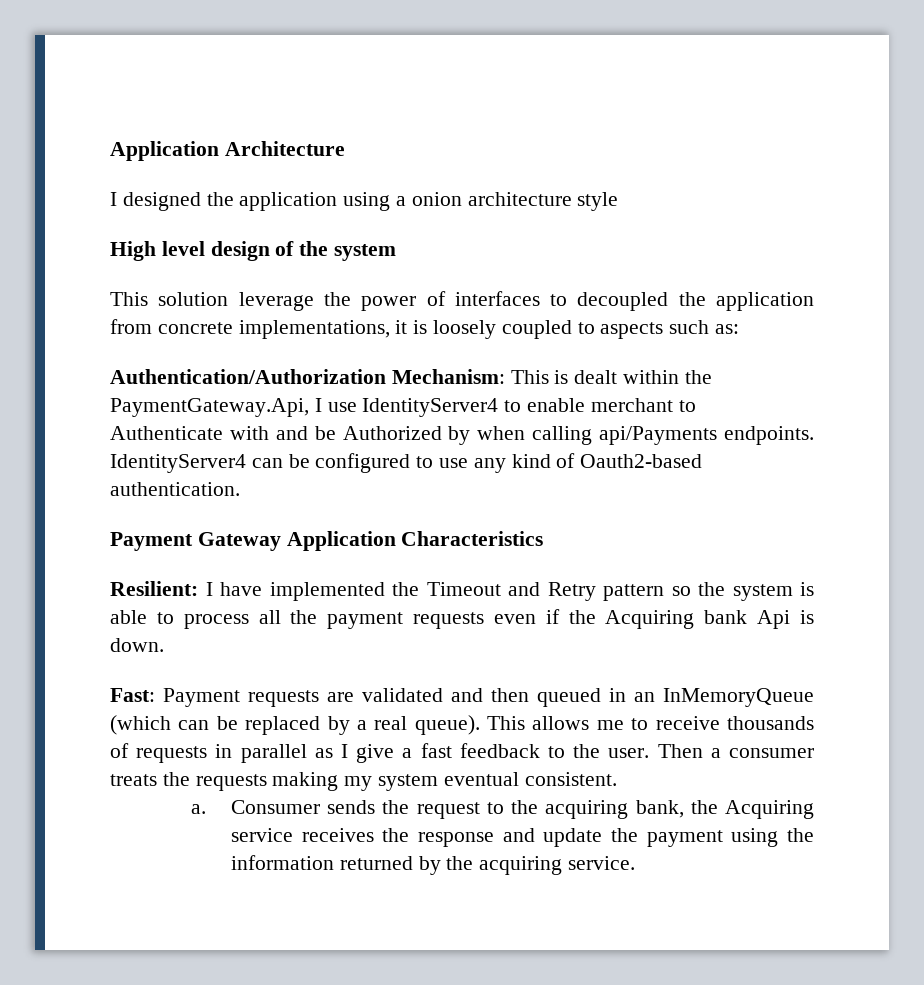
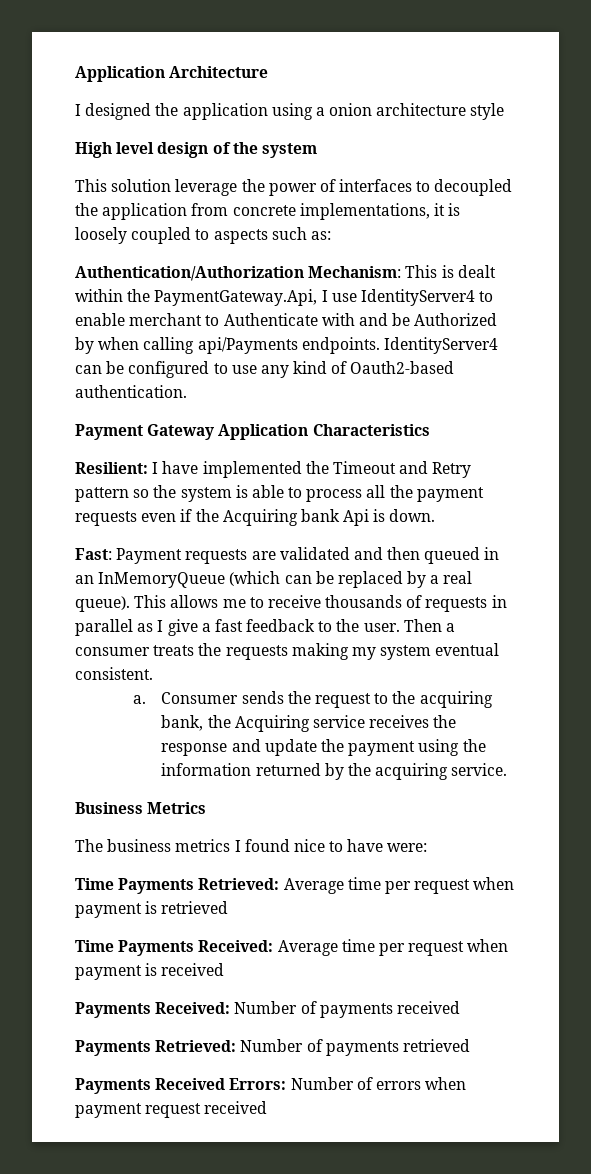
+ Business Metrics
+ The business metrics I found nice to have were:
+ Time Payments Retrieved: Average time per request when payment is retrieved
+ Time Payments Received: Average time per request when payment is received
+ Payments Received: Number of payments received
+ Payments Retrieved: Number of payments retrieved
+ Payments Received Errors: Number of errors when payment request received

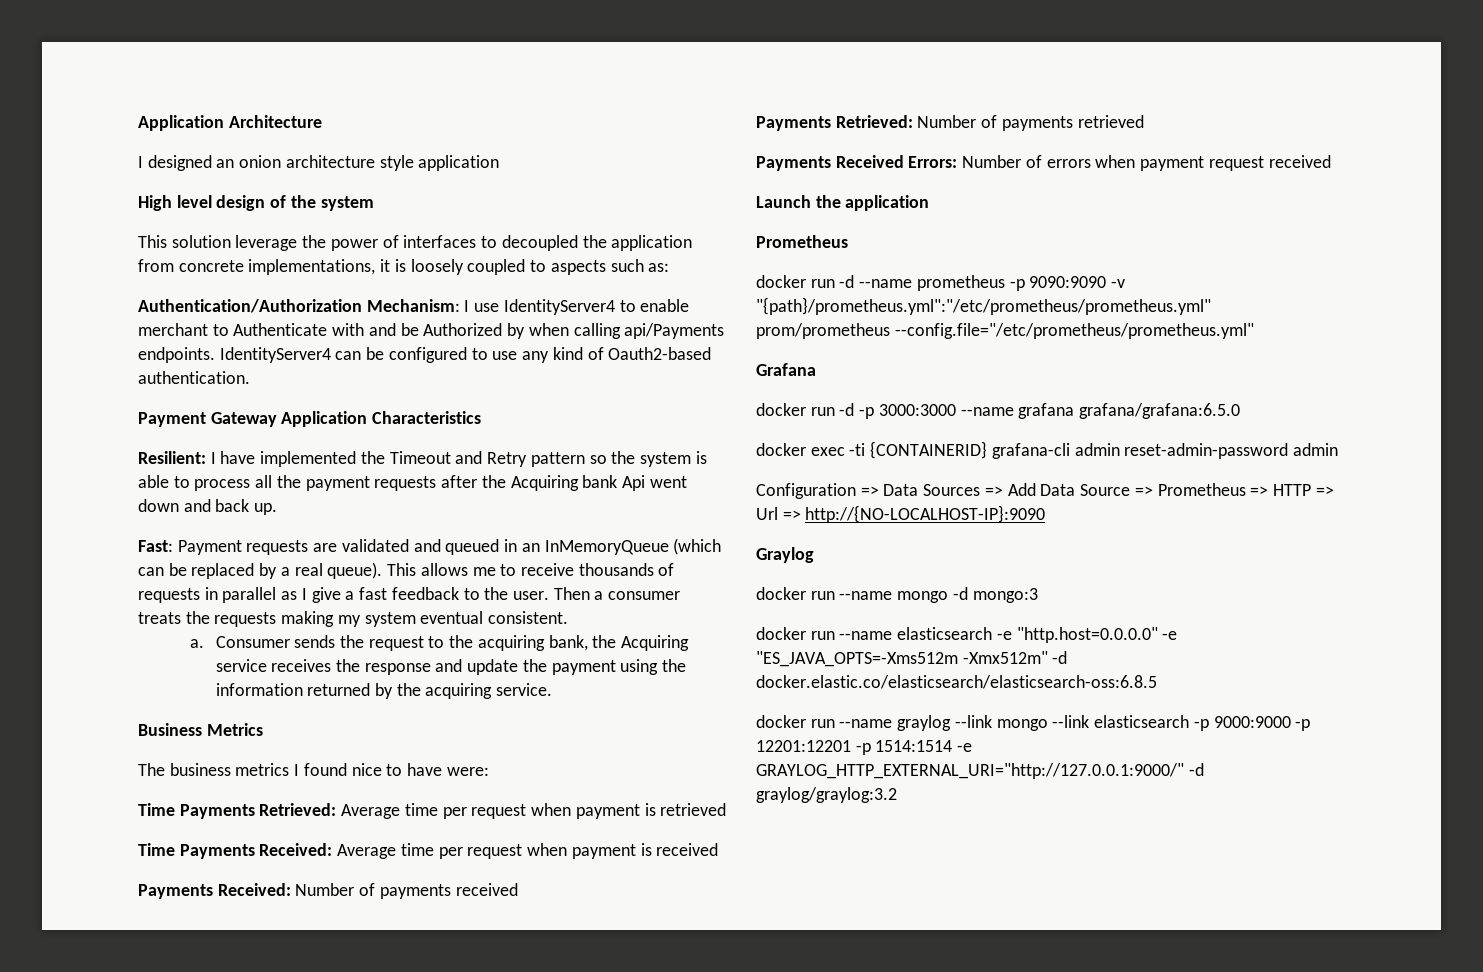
- I designed the application using a onion architecture style
+ I designed an onion architecture style application
- Authentication/Authorization Mechanism: This is dealt within the PaymentGateway.Api, I use IdentityServer4 to enable merchant to Authenticate with and be Authorized by when calling api/Payments endpoints.
+ Authentication/Authorization Mechanism: I use IdentityServer4 to enable merchant to Authenticate with and be Authorized by when calling api/Payments endpoints.
- Resilient: I have implemented the Timeout and Retry pattern so the system is able to process all the payment requests even if the Acquiring bank Api is down.
+ Resilient: I have implemented the Timeout and Retry pattern so the system is able to process all the payment requests after the Acquiring bank Api went down and back up.
- Fast: Payment requests are validated and then queued in an InMemoryQueue (which can be replaced by a real queue).
+ Fast: Payment requests are validated and queued in an InMemoryQueue (which can be replaced by a real queue).
+ Launch the application
+ Prometheus
+ docker run -d --name prometheus -p 9090:9090 -v "{path}/prometheus.yml":"/etc/prometheus/prometheus.yml" prom/prometheus --config.file="/etc/prometheus/prometheus.yml"
+ Grafana
+ docker run -d -p 3000:3000 --name grafana grafana/grafana:6.5.0
+ docker exec -ti {CONTAINERID} grafana-cli admin reset-admin-password admin
+ Configuration => Data Sources => Add Data Source => Prometheus => HTTP => Url => http://{NO-LOCALHOST-IP}:9090
+ Graylog
+ docker run --name mongo -d mongo:3
+ docker run --name elasticsearch -e "http.host=0.0.0.0" -e "ES_JAVA_OPTS=-Xms512m -Xmx512m" -d docker.elastic.co/elasticsearch/elasticsearch-oss:6.8.5
+ docker run --name graylog --link mongo --link elasticsearch -p 9000:9000 -p 12201:12201 -p 1514:1514 -e GRAYLOG_HTTP_EXTERNAL_URI="http://127.0.0.1:9000/" -d graylog/graylog:3.2

